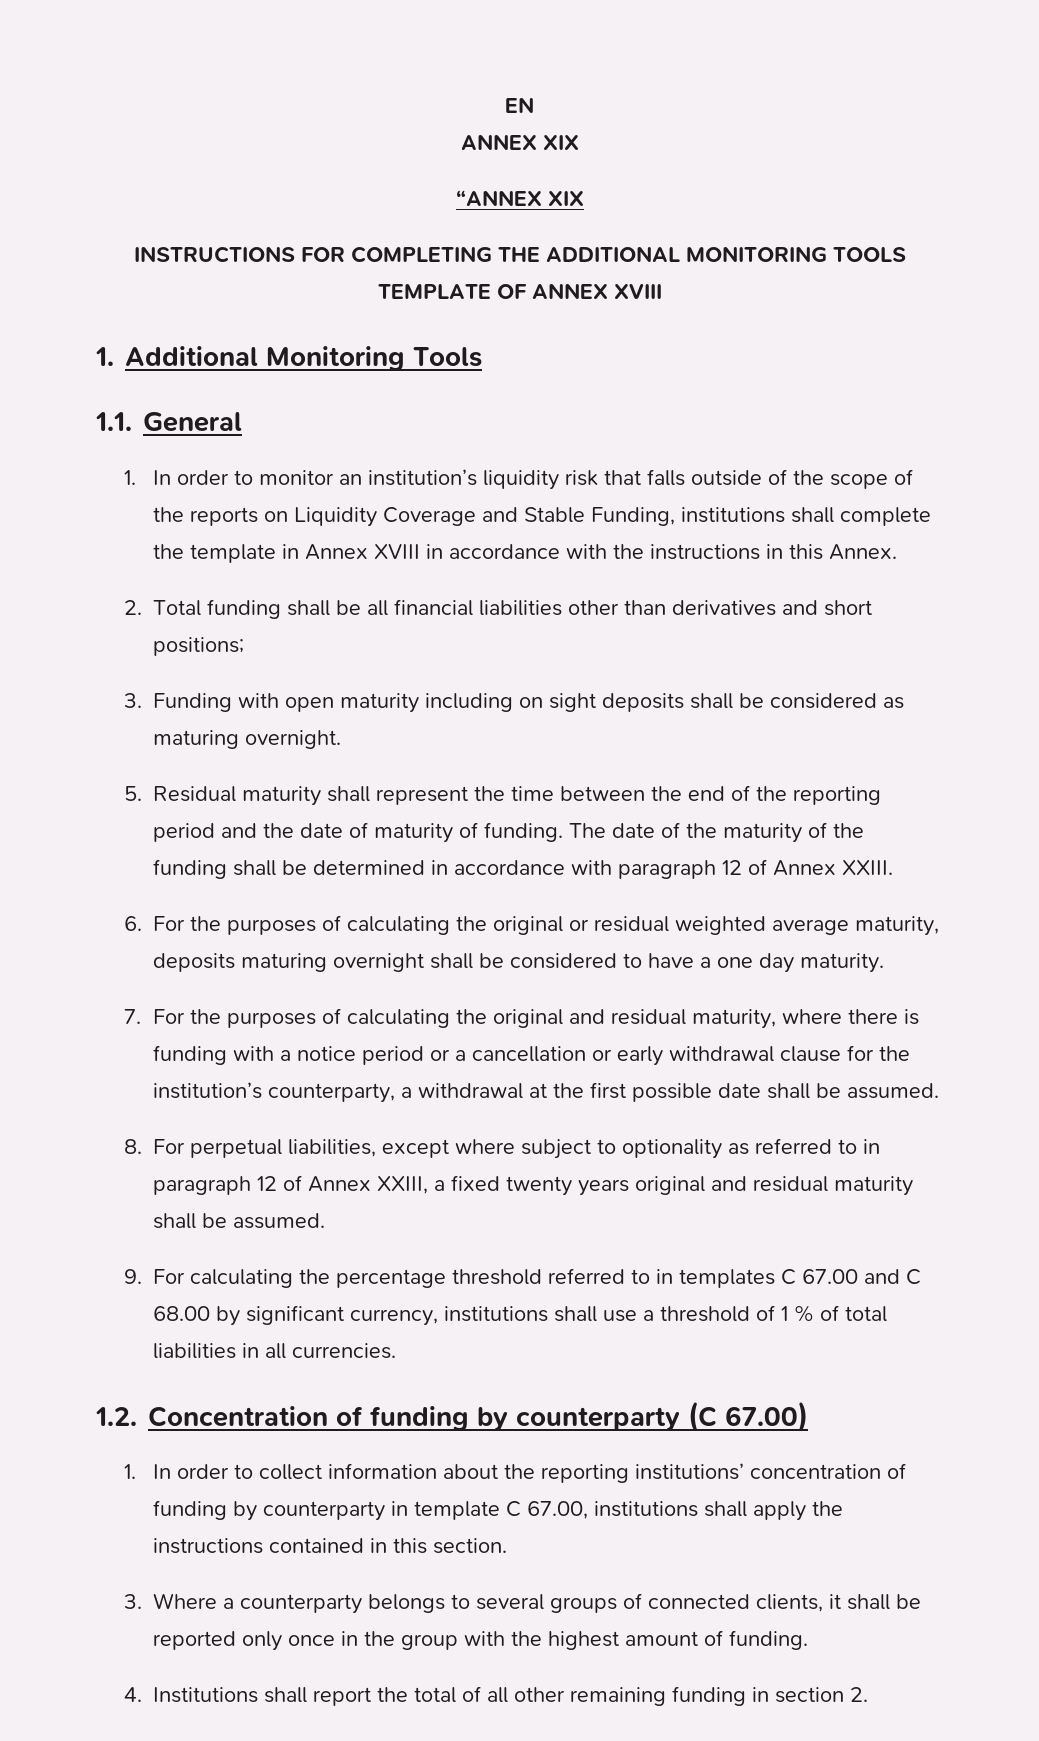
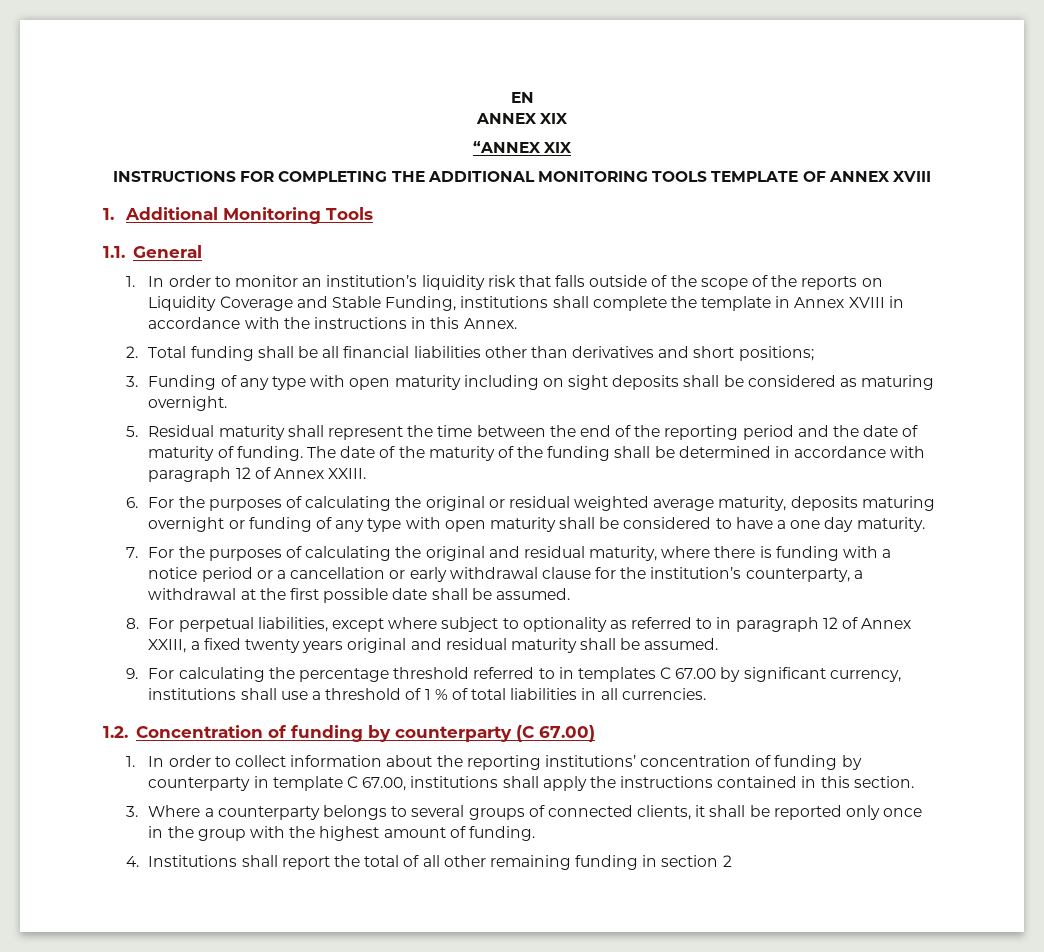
- 3. Funding with open maturity including on sight deposits shall be considered as maturing overnight.
+ 3. Funding of any type with open maturity including on sight deposits shall be considered as maturing overnight.
- 6. For the purposes of calculating the original or residual weighted average maturity, deposits maturing overnight shall be considered to have a one day maturity.
+ 6. For the purposes of calculating the original or residual weighted average maturity, deposits maturing overnight or funding of any type with open maturity shall be considered to have a one day maturity.
- 9. For calculating the percentage threshold referred to in templates C 67.00 and C 68.00 by significant currency, institutions shall use a threshold of 1 % of total liabilities in all currencies.
+ 9. For calculating the percentage threshold referred to in templates C 67.00 by significant currency, institutions shall use a threshold of 1 % of total liabilities in all currencies.
- 4. Institutions shall report the total of all other remaining funding in section 2.
+ 4. Institutions shall report the total of all other remaining funding in section 2

